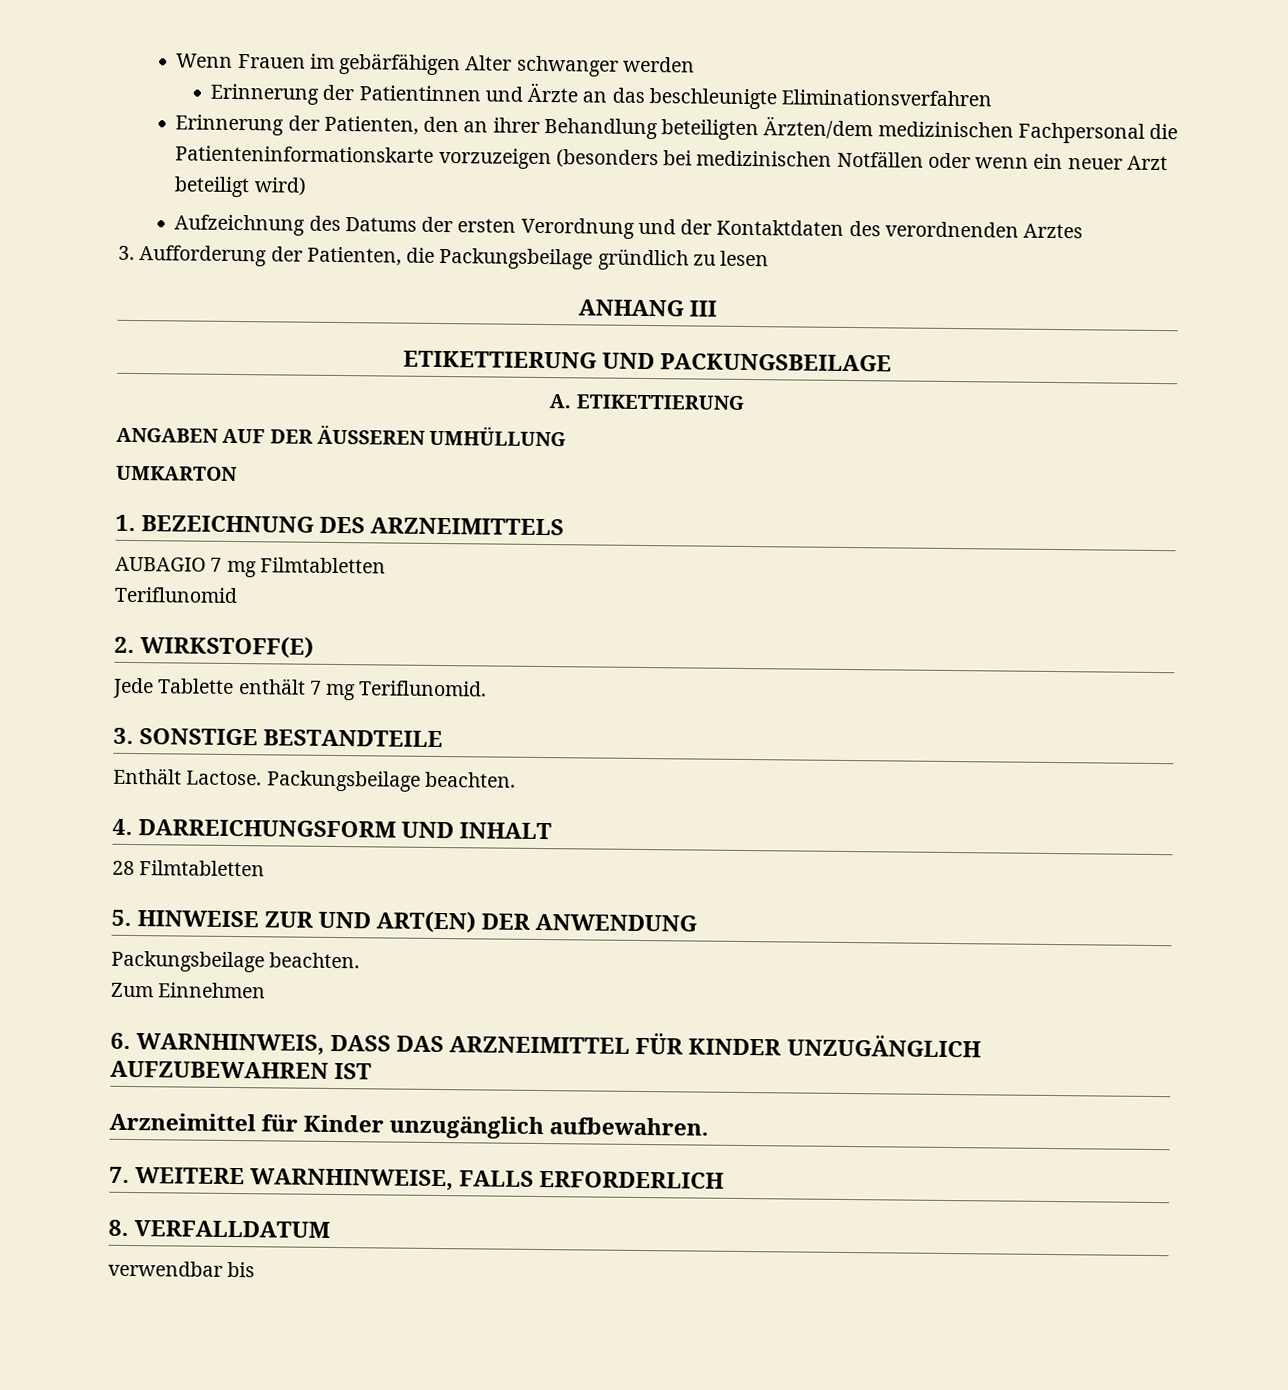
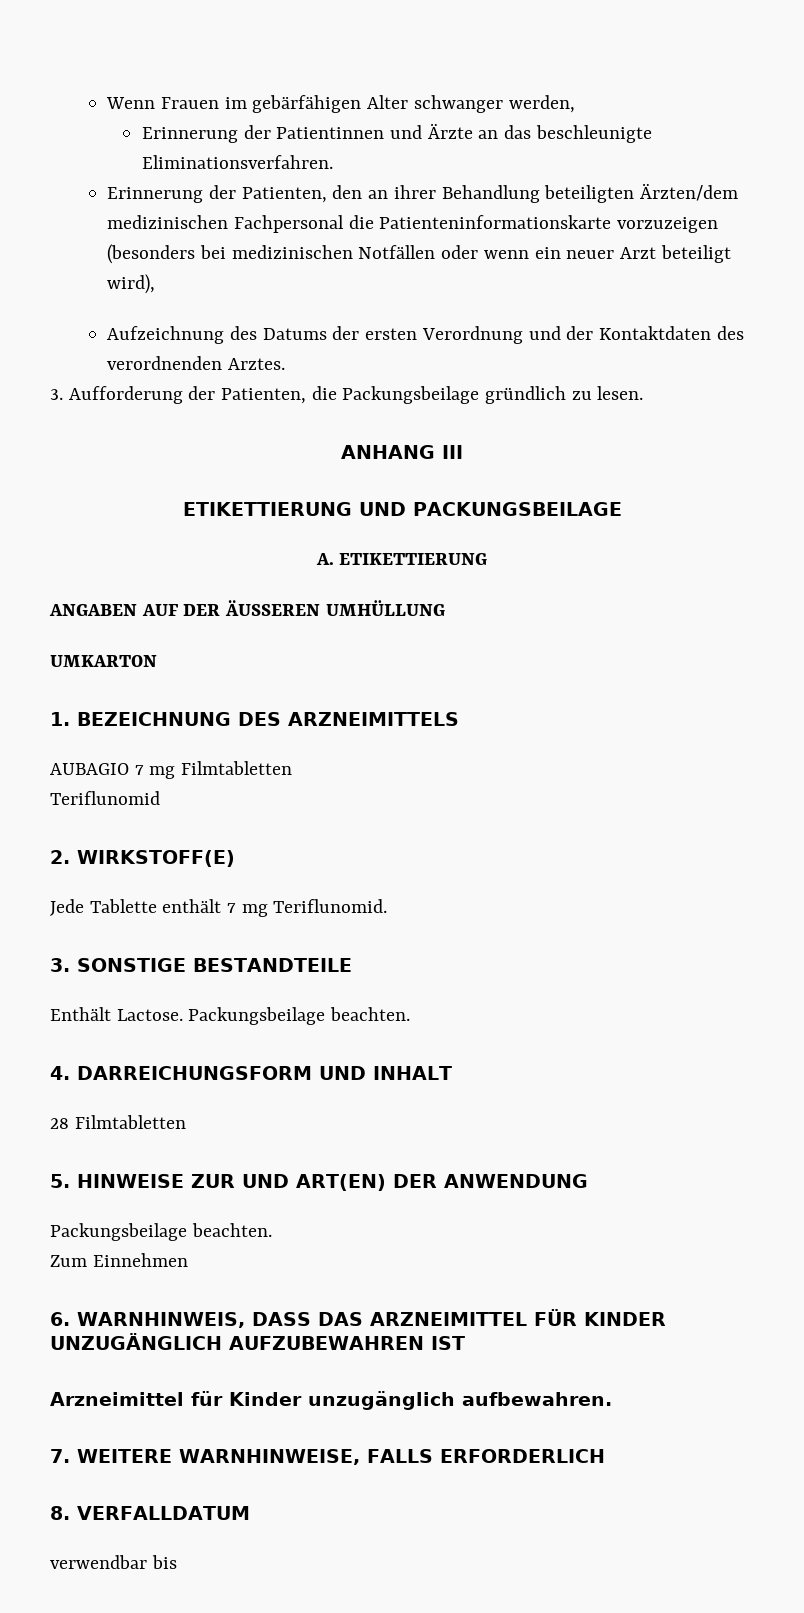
- Wenn Frauen im gebärfähigen Alter schwanger werden
+ Wenn Frauen im gebärfähigen Alter schwanger werden,
- Erinnerung der Patientinnen und Ärzte an das beschleunigte Eliminationsverfahren
+ Erinnerung der Patientinnen und Ärzte an das beschleunigte Eliminationsverfahren.
- Erinnerung der Patienten, den an ihrer Behandlung beteiligten Ärzten/dem medizinischen Fachpersonal die Patienteninformationskarte vorzuzeigen (besonders bei medizinischen Notfällen oder wenn ein neuer Arzt beteiligt wird)
+ Erinnerung der Patienten, den an ihrer Behandlung beteiligten Ärzten/dem medizinischen Fachpersonal die Patienteninformationskarte vorzuzeigen (besonders bei medizinischen Notfällen oder wenn ein neuer Arzt beteiligt wird),
- Aufzeichnung des Datums der ersten Verordnung und der Kontaktdaten des verordnenden Arztes
+ Aufzeichnung des Datums der ersten Verordnung und der Kontaktdaten des verordnenden Arztes.
- 3. Aufforderung der Patienten, die Packungsbeilage gründlich zu lesen
+ 3. Aufforderung der Patienten, die Packungsbeilage gründlich zu lesen.

